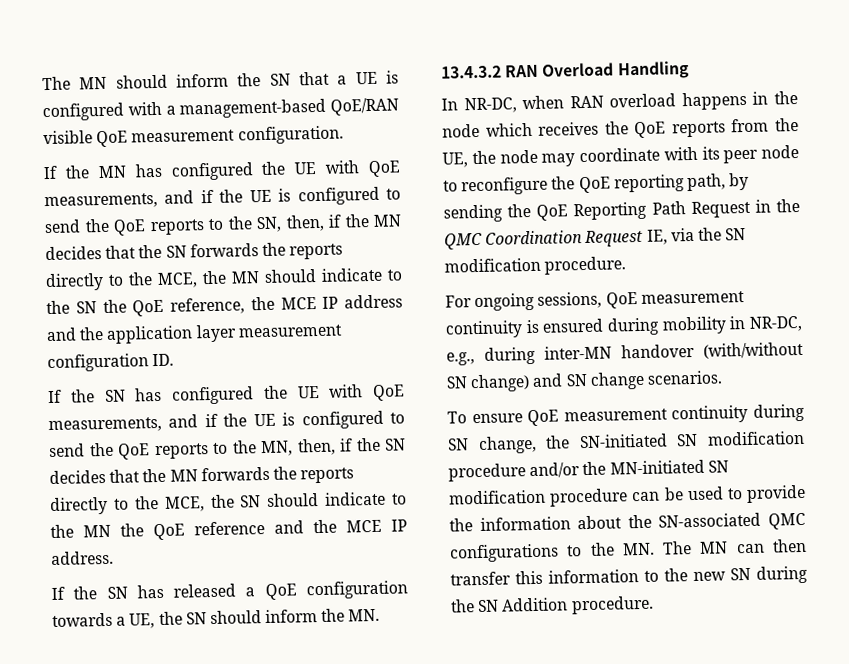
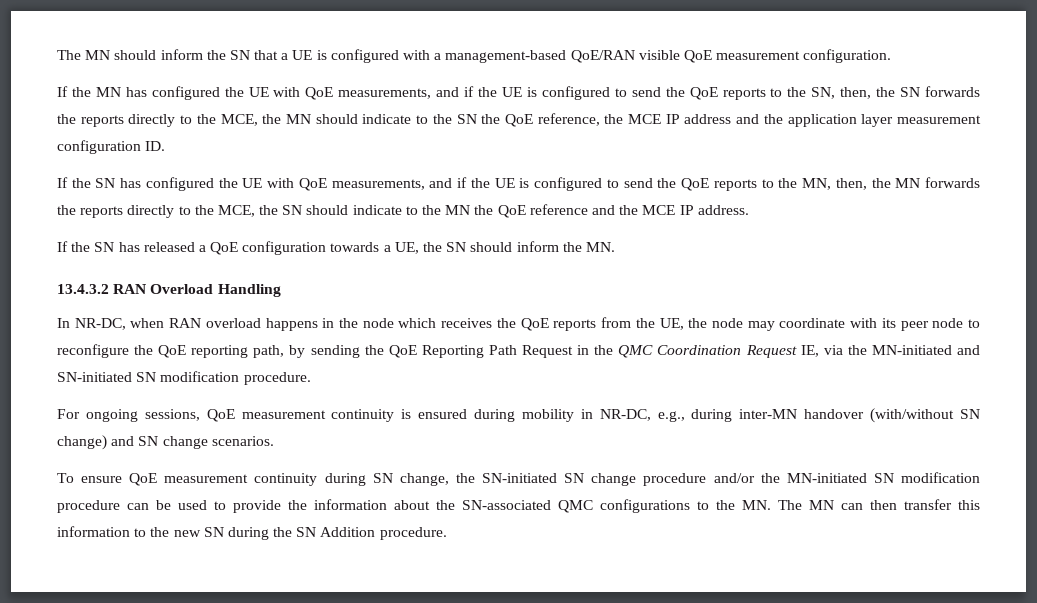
- If the MN has configured the UE with QoE measurements, and if the UE is configured to send the QoE reports to the SN, then, if the MN decides that the SN forwards the reports directly to the MCE, the MN should indicate to the SN the QoE reference, the MCE IP address and the application layer measurement configuration ID.
+ If the MN has configured the UE with QoE measurements, and if the UE is configured to send the QoE reports to the SN, then, the SN forwards the reports directly to the MCE, the MN should indicate to the SN the QoE reference, the MCE IP address and the application layer measurement configuration ID.
- If the SN has configured the UE with QoE measurements, and if the UE is configured to send the QoE reports to the MN, then, if the SN decides that the MN forwards the reports directly to the MCE, the SN should indicate to the MN the QoE reference and the MCE IP address.
+ If the SN has configured the UE with QoE measurements, and if the UE is configured to send the QoE reports to the MN, then, the MN forwards the reports directly to the MCE, the SN should indicate to the MN the QoE reference and the MCE IP address.
- In NR-DC, when RAN overload happens in the node which receives the QoE reports from the UE, the node may coordinate with its peer node to reconfigure the QoE reporting path, by sending the QoE Reporting Path Request in the QMC Coordination Request IE, via the SN modification procedure.
+ In NR-DC, when RAN overload happens in the node which receives the QoE reports from the UE, the node may coordinate with its peer node to reconfigure the QoE reporting path, by sending the QoE Reporting Path Request in the QMC Coordination Request IE, via the MN-initiated and SN-initiated SN modification procedure.
- To ensure QoE measurement continuity during SN change, the SN-initiated SN modification procedure and/or the MN-initiated SN modification procedure can be used to provide the information about the SN-associated QMC configurations to the MN. The MN can then transfer this information to the new SN during the SN Addition procedure.
+ To ensure QoE measurement continuity during SN change, the SN-initiated SN change procedure and/or the MN-initiated SN modification procedure can be used to provide the information about the SN-associated QMC configurations to the MN. The MN can then transfer this information to the new SN during the SN Addition procedure.

